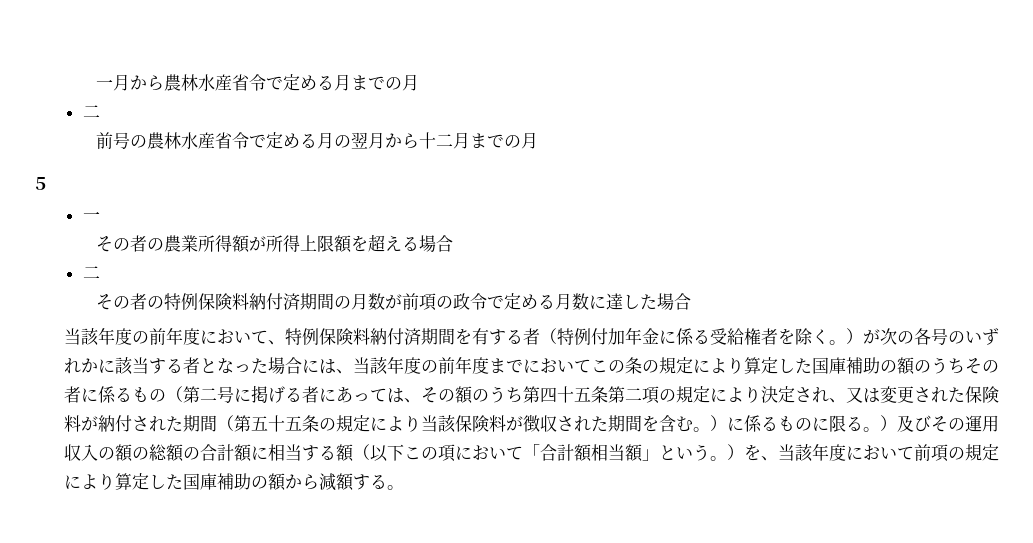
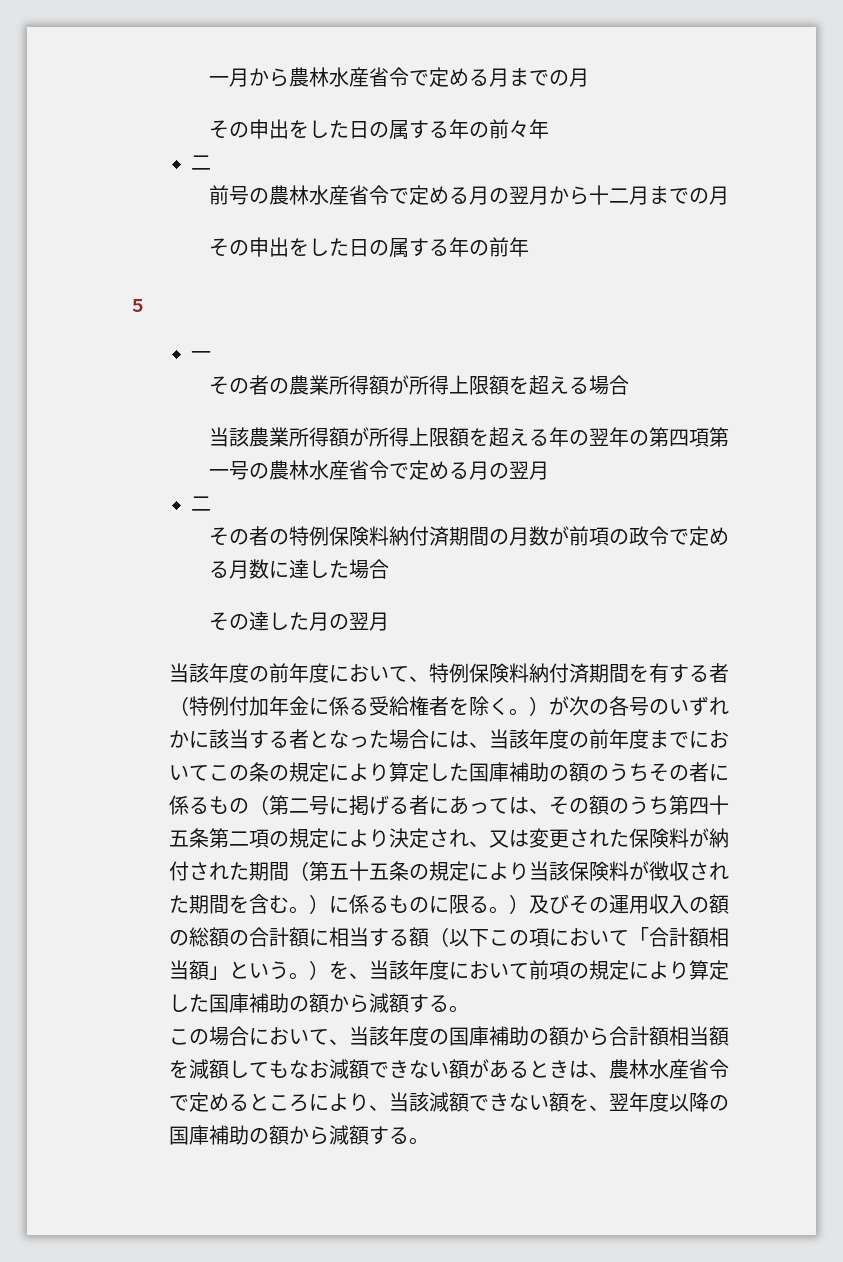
+ その申出をした日の属する年の前々年
+ その申出をした日の属する年の前年
+ 当該農業所得額が所得上限額を超える年の翌年の第四項第一号の農林水産省令で定める月の翌月
+ その達した月の翌月
+ この場合において、当該年度の国庫補助の額から合計額相当額を減額してもなお減額できない額があるときは、農林水産省令で定めるところにより、当該減額できない額を、翌年度以降の国庫補助の額から減額する。

